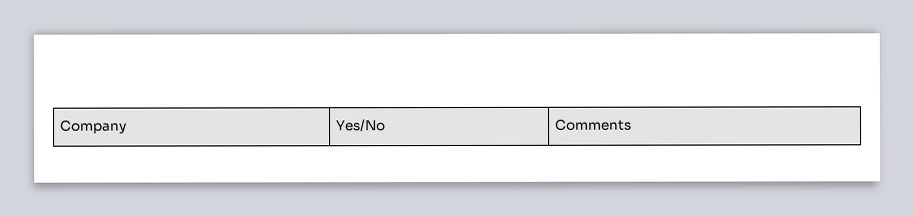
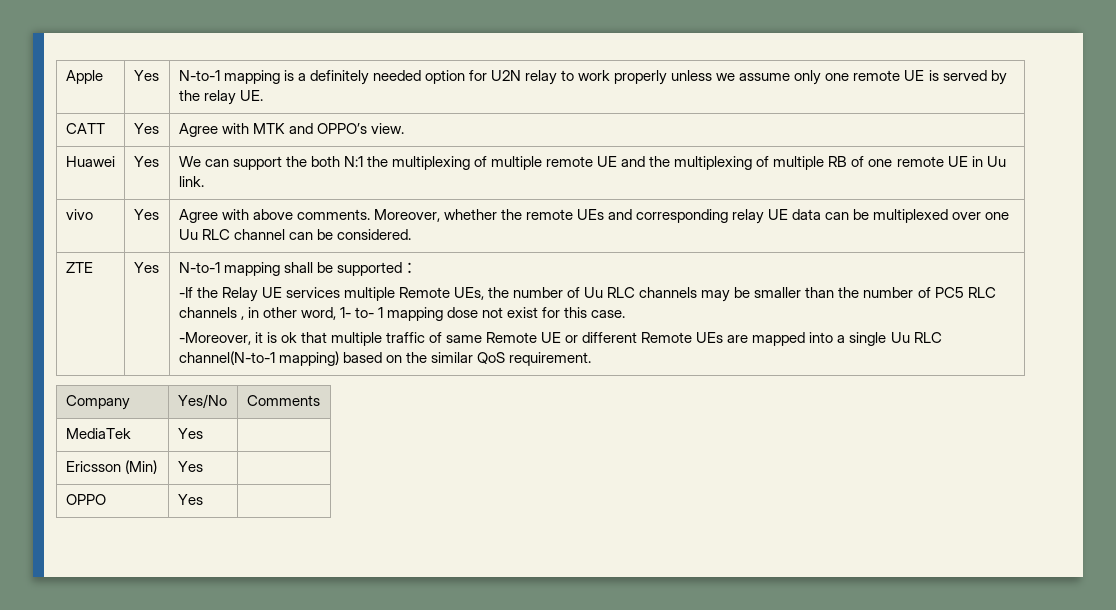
+ Apple | Yes | N-to-1 mapping is a definitely needed option for U2N relay to work properly unless we assume only one remote UE is served by the relay UE.
+ CATT | Yes | Agree with MTK and OPPO’s view.
+ Huawei | Yes | We can support the both N:1 the multiplexing of multiple remote UE and the multiplexing of multiple RB of one remote UE in Uu link.
+ vivo | Yes | Agree with above comments. Moreover, whether the remote UEs and corresponding relay UE data can be multiplexed over one Uu RLC channel can be considered.
+ ZTE | Yes | N-to-1 mapping shall be supported：
+ -If the Relay UE services multiple Remote UEs, the number of Uu RLC channels may be smaller than the number of PC5 RLC channels , in other word, 1- to- 1 mapping dose not exist for this case.
+ -Moreover, it is ok that multiple traffic of same Remote UE or different Remote UEs are mapped into a single Uu RLC channel(N-to-1 mapping) based on the similar QoS requirement.
  Company | Yes/No | Comments
+ MediaTek | Yes |
+ Ericsson (Min) | Yes |
+ OPPO | Yes |

